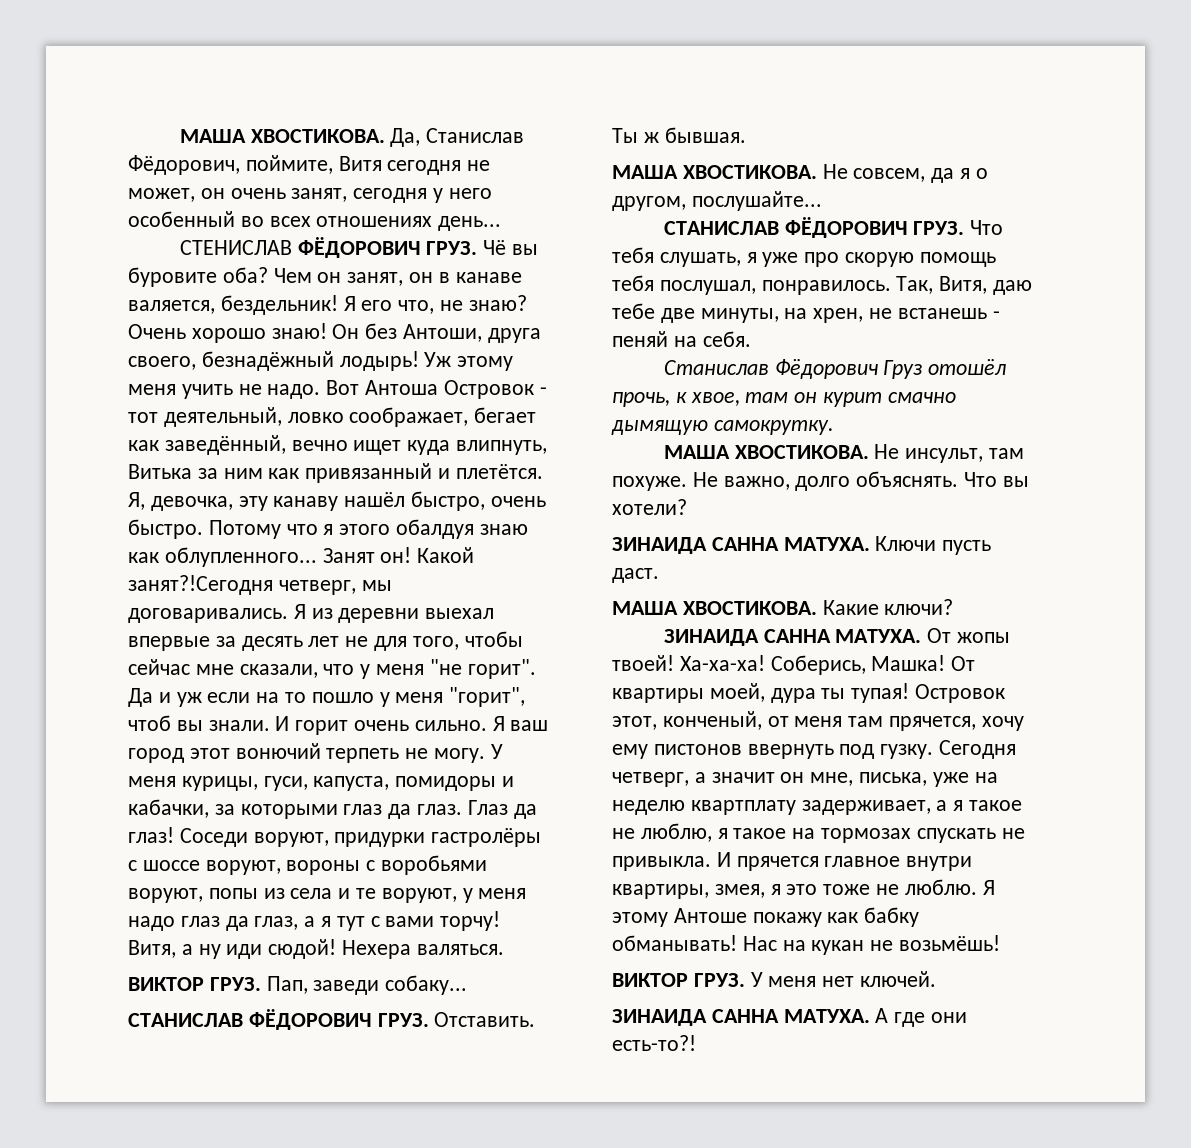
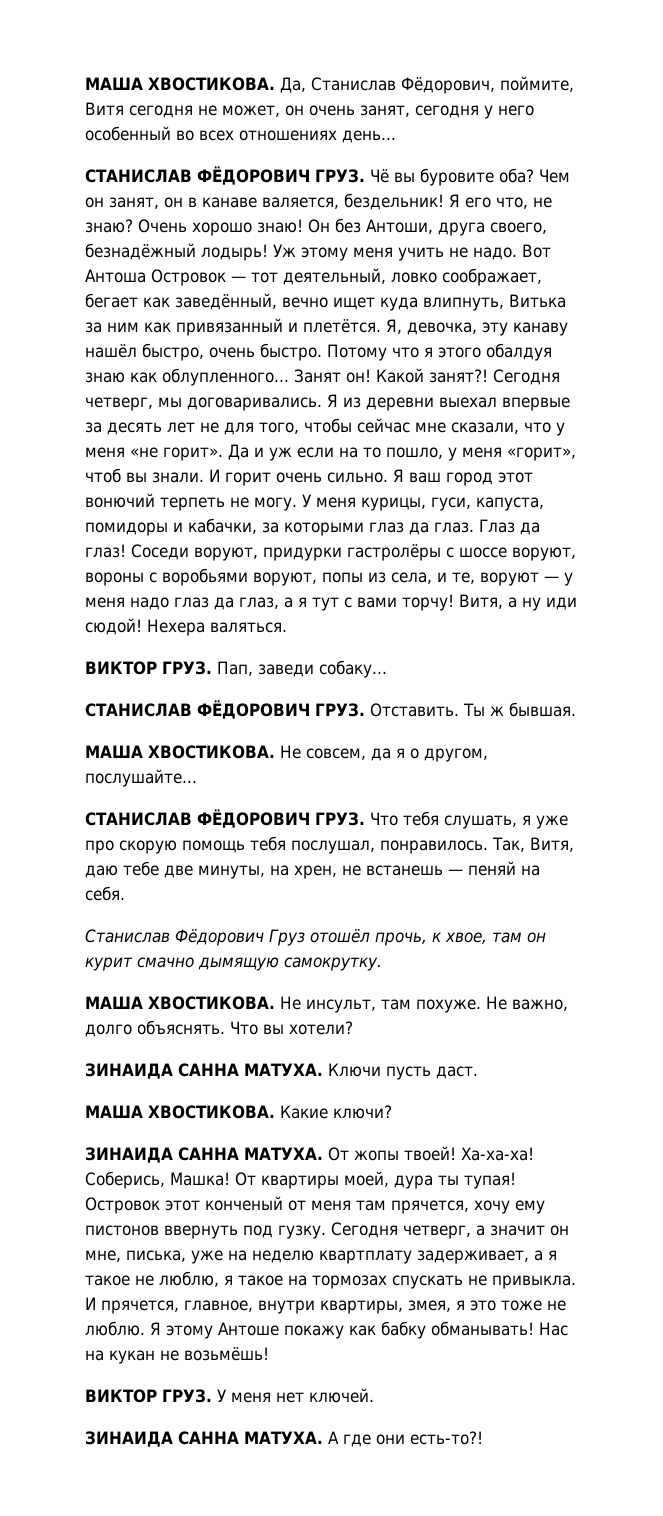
  Да, Станислав Фёдорович, поймите, Витя сегодня не может, он очень занят, сегодня у него особенный во всех отношениях день...
- СТЕНИСЛАВ ФЁДОРОВИЧ ГРУЗ.
+ СТАНИСЛАВ ФЁДОРОВИЧ ГРУЗ.
- Вот Антоша Островок - тот деятельный, ловко соображает, бегает как заведённый, вечно ищет куда влипнуть, Витька за ним как привязанный и плетётся.
+ Вот Антоша Островок — тот деятельный, ловко соображает, бегает как заведённый, вечно ищет куда влипнуть, Витька за ним как привязанный и плетётся.
- Какой занят?!Сегодня четверг, мы договаривались.
+ Какой занят?! Сегодня четверг, мы договаривались.
- Я из деревни выехал впервые за десять лет не для того, чтобы сейчас мне сказали, что у меня "не горит".
+ Я из деревни выехал впервые за десять лет не для того, чтобы сейчас мне сказали, что у меня «не горит».
- Да и уж если на то пошло у меня "горит", чтоб вы знали.
+ Да и уж если на то пошло, у меня «горит», чтоб вы знали.
- Соседи воруют, придурки гастролёры с шоссе воруют, вороны с воробьями воруют, попы из села и те воруют, у меня надо глаз да глаз, а я тут с вами торчу!
+ Соседи воруют, придурки гастролёры с шоссе воруют, вороны с воробьями воруют, попы из села, и те, воруют — у меня надо глаз да глаз, а я тут с вами торчу!
- Так, Витя, даю тебе две минуты, на хрен, не встанешь - пеняй на себя.
+ Так, Витя, даю тебе две минуты, на хрен, не встанешь — пеняй на себя.
- Островок этот, конченый, от меня там прячется, хочу ему пистонов ввернуть под гузку.
+ Островок этот конченый от меня там прячется, хочу ему пистонов ввернуть под гузку.
- И прячется главное внутри квартиры, змея, я это тоже не люблю.
+ И прячется, главное, внутри квартиры, змея, я это тоже не люблю.

